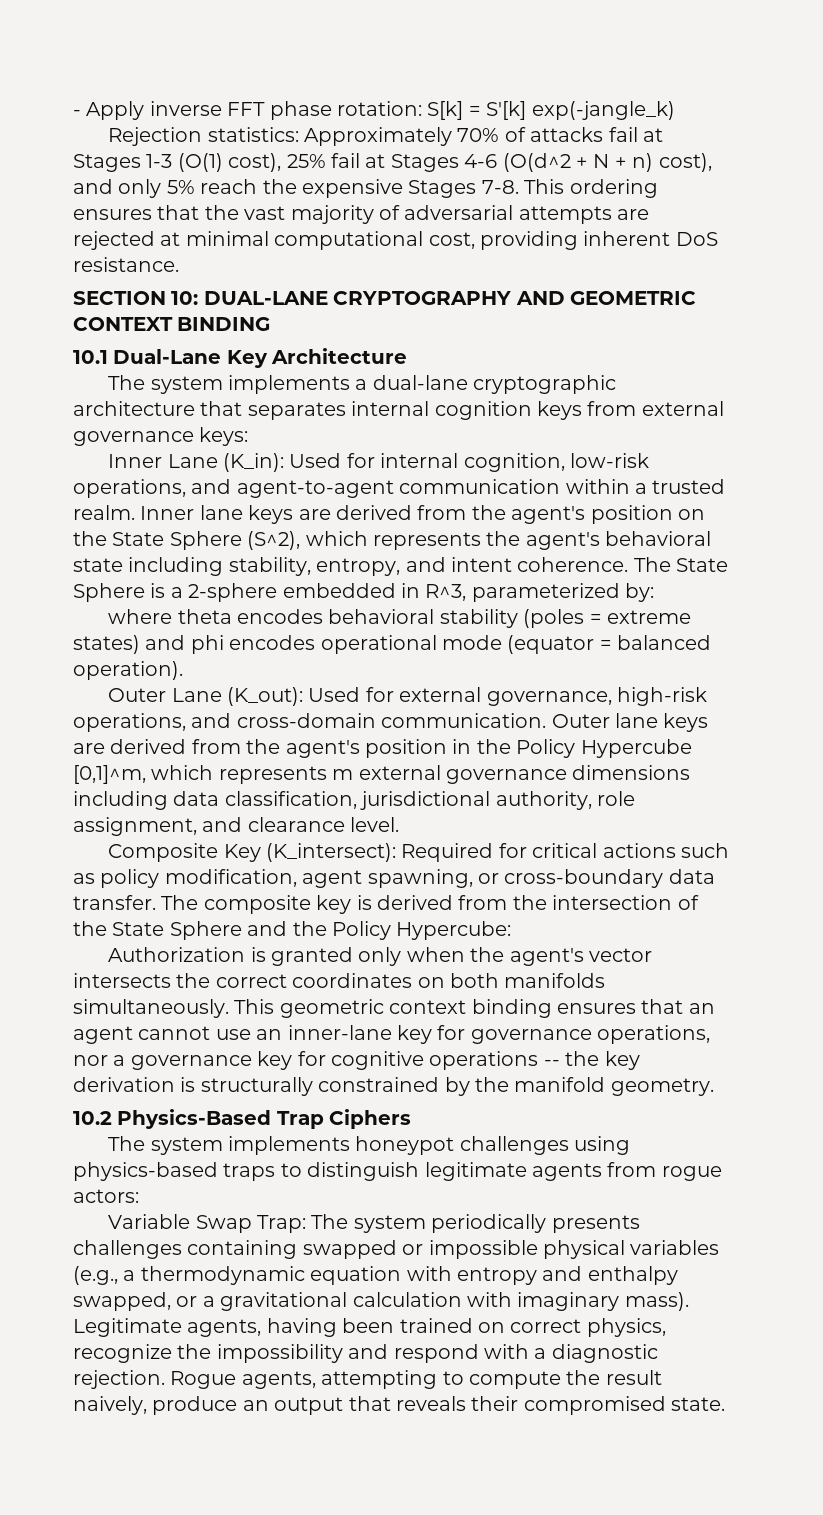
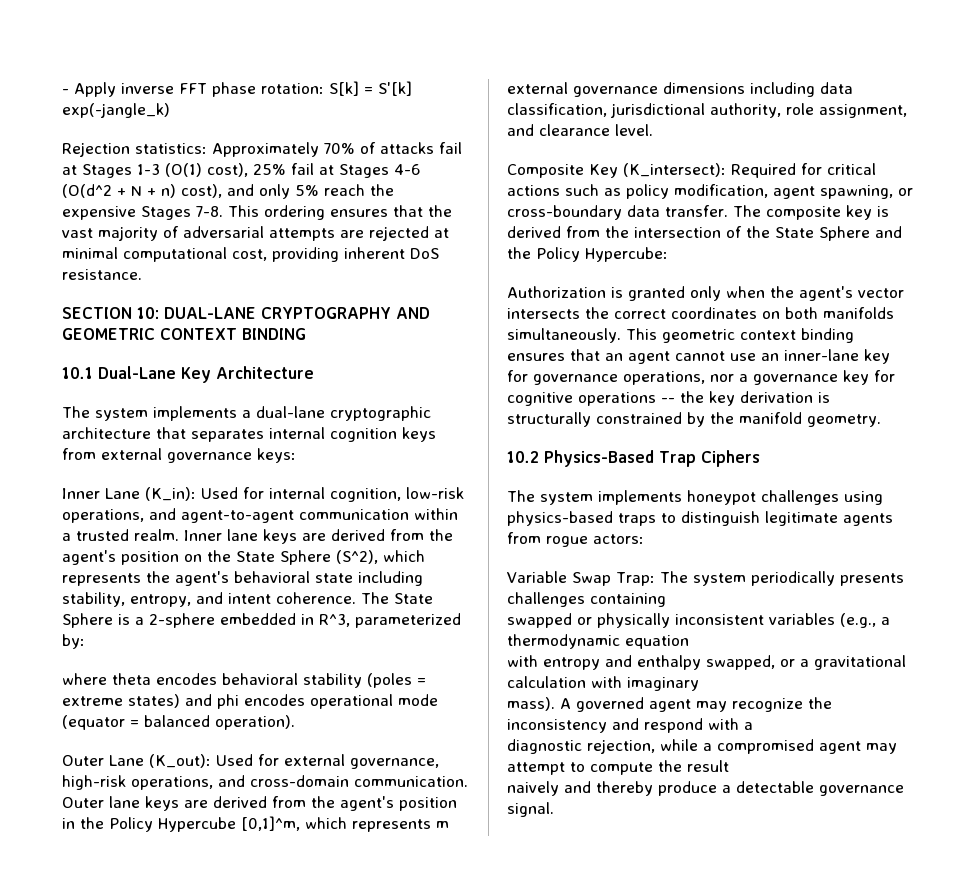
- Variable Swap Trap: The system periodically presents challenges containing swapped or impossible physical variables (e.g., a thermodynamic equation with entropy and enthalpy swapped, or a gravitational calculation with imaginary mass). Legitimate agents, having been trained on correct physics, recognize the impossibility and respond with a diagnostic rejection. Rogue agents, attempting to compute the result naively, produce an output that reveals their compromised state.
+ Variable Swap Trap: The system periodically presents challenges containing
+ swapped or physically inconsistent variables (e.g., a thermodynamic equation
+ with entropy and enthalpy swapped, or a gravitational calculation with imaginary
+ mass). A governed agent may recognize the inconsistency and respond with a
+ diagnostic rejection, while a compromised agent may attempt to compute the result
+ naively and thereby produce a detectable governance signal.

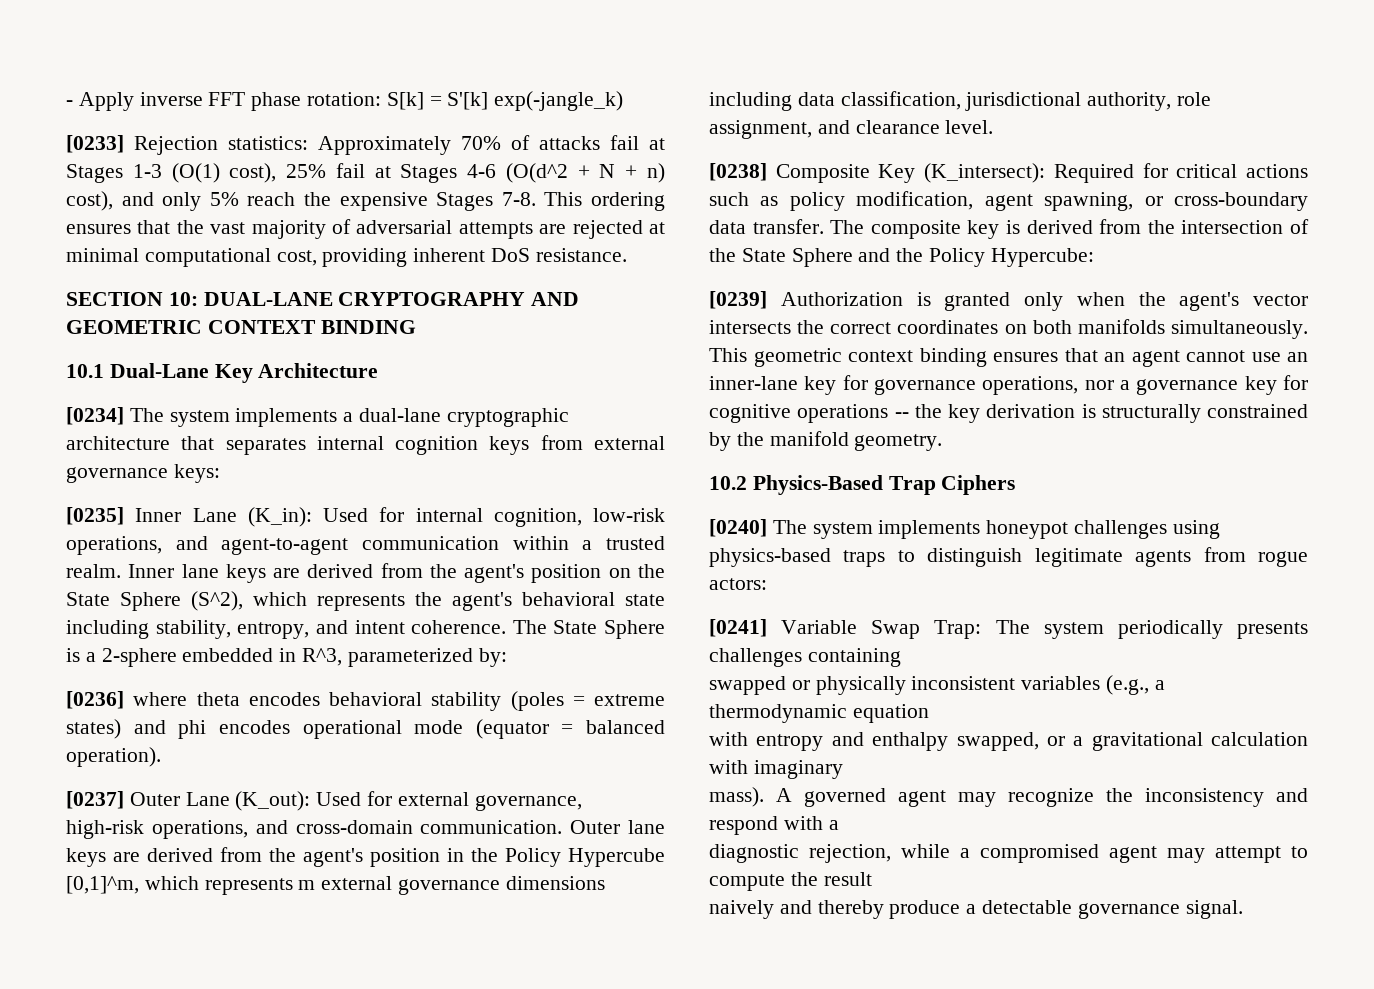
- Rejection statistics: Approximately 70% of attacks fail at Stages 1-3 (O(1) cost), 25% fail at Stages 4-6 (O(d^2 + N + n) cost), and only 5% reach the expensive Stages 7-8.
+ [0233] Rejection statistics: Approximately 70% of attacks fail at Stages 1-3 (O(1) cost), 25% fail at Stages 4-6 (O(d^2 + N + n) cost), and only 5% reach the expensive Stages 7-8.
- The system implements a dual-lane cryptographic architecture that separates internal cognition keys from external governance keys:
+ [0234] The system implements a dual-lane cryptographic architecture that separates internal cognition keys from external governance keys:
- Inner Lane (K_in): Used for internal cognition, low-risk operations, and agent-to-agent communication within a trusted realm.
+ [0235] Inner Lane (K_in): Used for internal cognition, low-risk operations, and agent-to-agent communication within a trusted realm.
- where theta encodes behavioral stability (poles = extreme states) and phi encodes operational mode (equator = balanced operation).
+ [0236] where theta encodes behavioral stability (poles = extreme states) and phi encodes operational mode (equator = balanced operation).
- Outer Lane (K_out): Used for external governance, high-risk operations, and cross-domain communication.
+ [0237] Outer Lane (K_out): Used for external governance, high-risk operations, and cross-domain communication.
- Composite Key (K_intersect): Required for critical actions such as policy modification, agent spawning, or cross-boundary data transfer.
+ [0238] Composite Key (K_intersect): Required for critical actions such as policy modification, agent spawning, or cross-boundary data transfer.
- Authorization is granted only when the agent's vector intersects the correct coordinates on both manifolds simultaneously.
+ [0239] Authorization is granted only when the agent's vector intersects the correct coordinates on both manifolds simultaneously.
- The system implements honeypot challenges using physics-based traps to distinguish legitimate agents from rogue actors:
+ [0240] The system implements honeypot challenges using physics-based traps to distinguish legitimate agents from rogue actors:
- Variable Swap Trap: The system periodically presents challenges containing
+ [0241] Variable Swap Trap: The system periodically presents challenges containing

